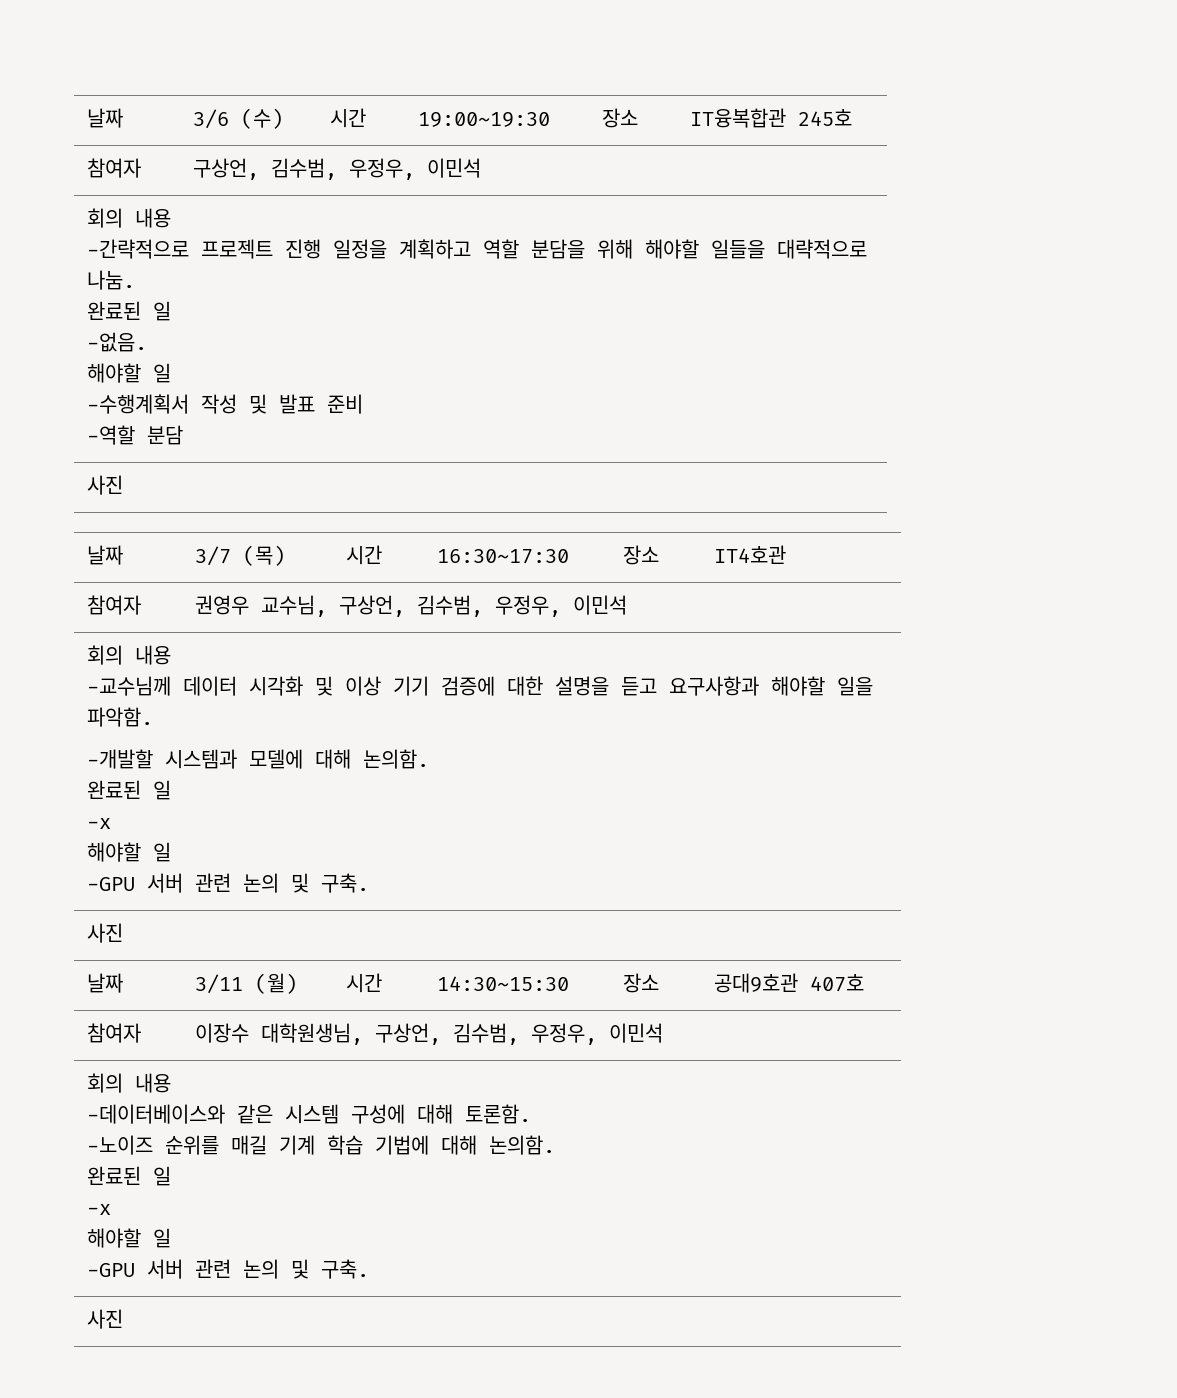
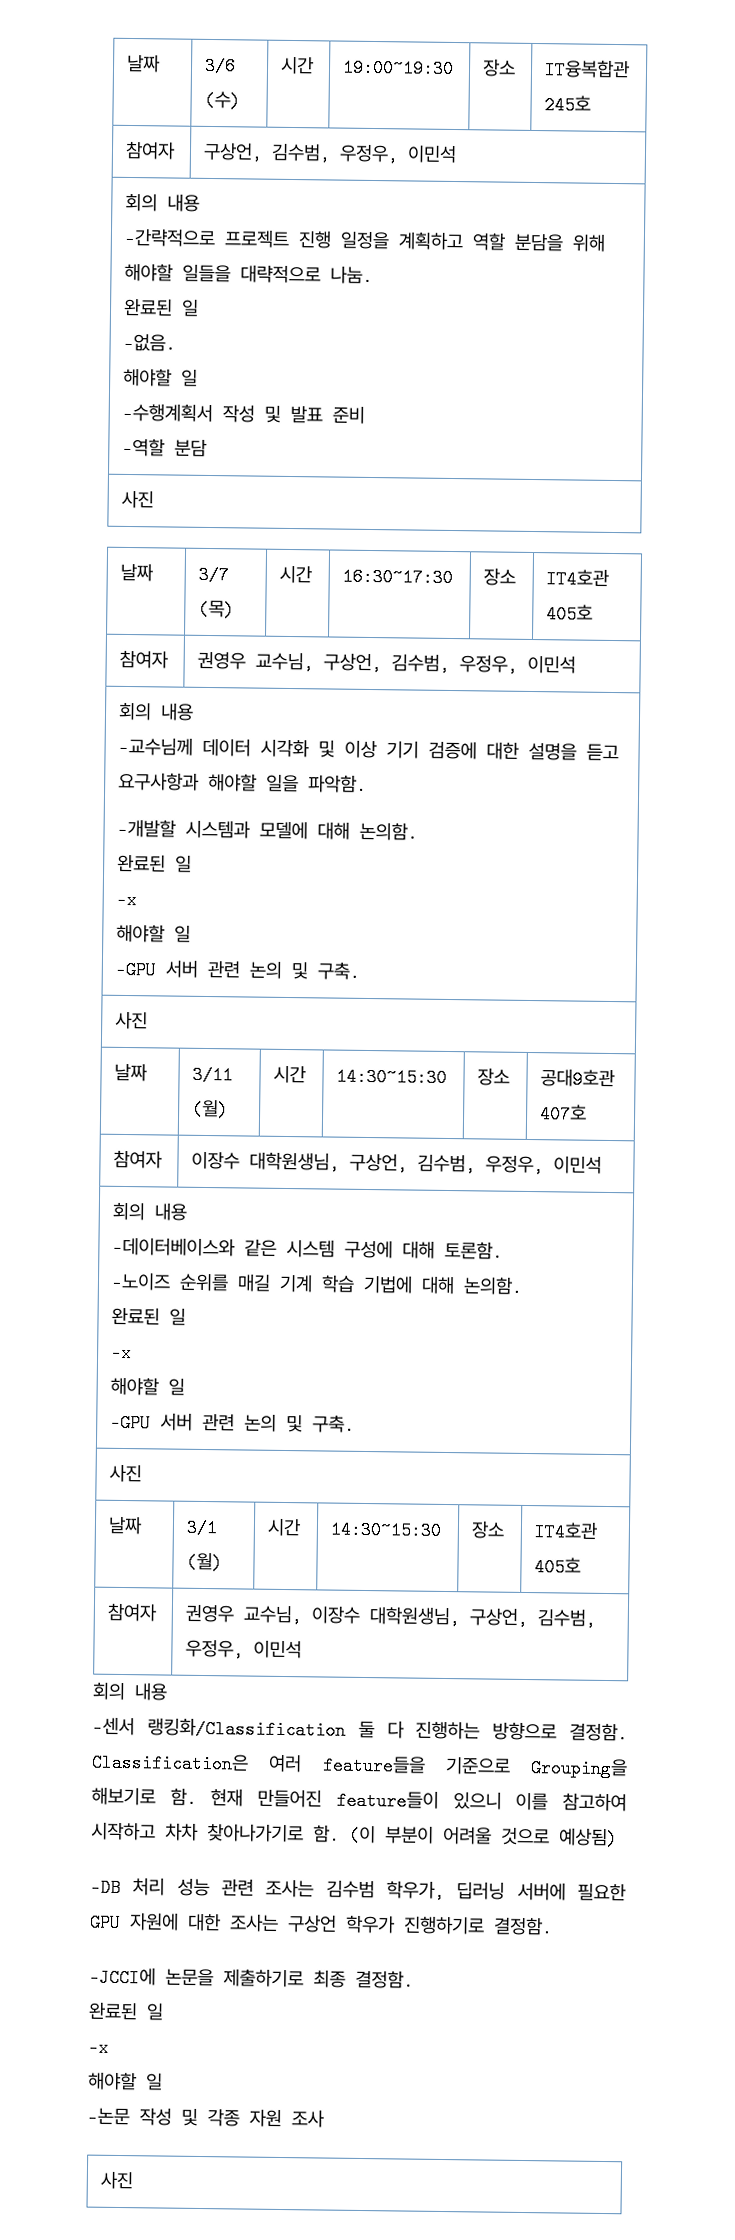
- 날짜 | 3/7 (목) | 시간 | 16:30~17:30 | 장소 | IT4호관
+ 날짜 | 3/7 (목) | 시간 | 16:30~17:30 | 장소 | IT4호관 405호
+ 날짜 | 3/1 (월) | 시간 | 14:30~15:30 | 장소 | IT4호관 405호
+ 참여자 | 권영우 교수님, 이장수 대학원생님, 구상언, 김수범, 우정우, 이민석
+ 회의 내용
+ -센서 랭킹화/Classification 둘 다 진행하는 방향으로 결정함. Classification은 여러 feature들을 기준으로 Grouping을 해보기로 함. 현재 만들어진 feature들이 있으니 이를 참고하여 시작하고 차차 찾아나가기로 함. (이 부분이 어려울 것으로 예상됨)
+ -DB 처리 성능 관련 조사는 김수범 학우가, 딥러닝 서버에 필요한 GPU 자원에 대한 조사는 구상언 학우가 진행하기로 결정함.
+ -JCCI에 논문을 제출하기로 최종 결정함.
+ 완료된 일
+ -x
+ 해야할 일
+ -논문 작성 및 각종 자원 조사
+ 사진

